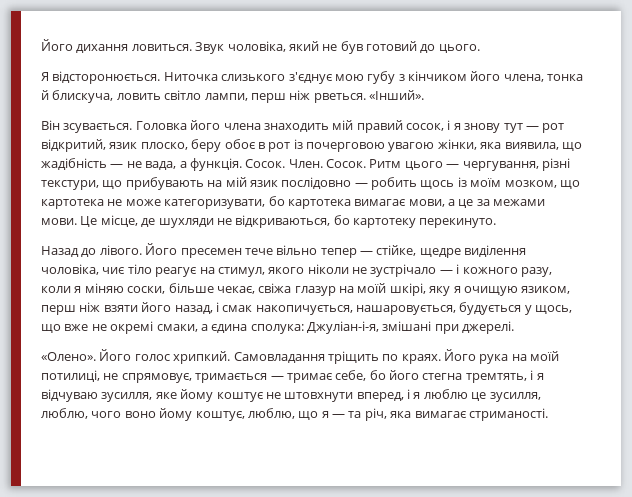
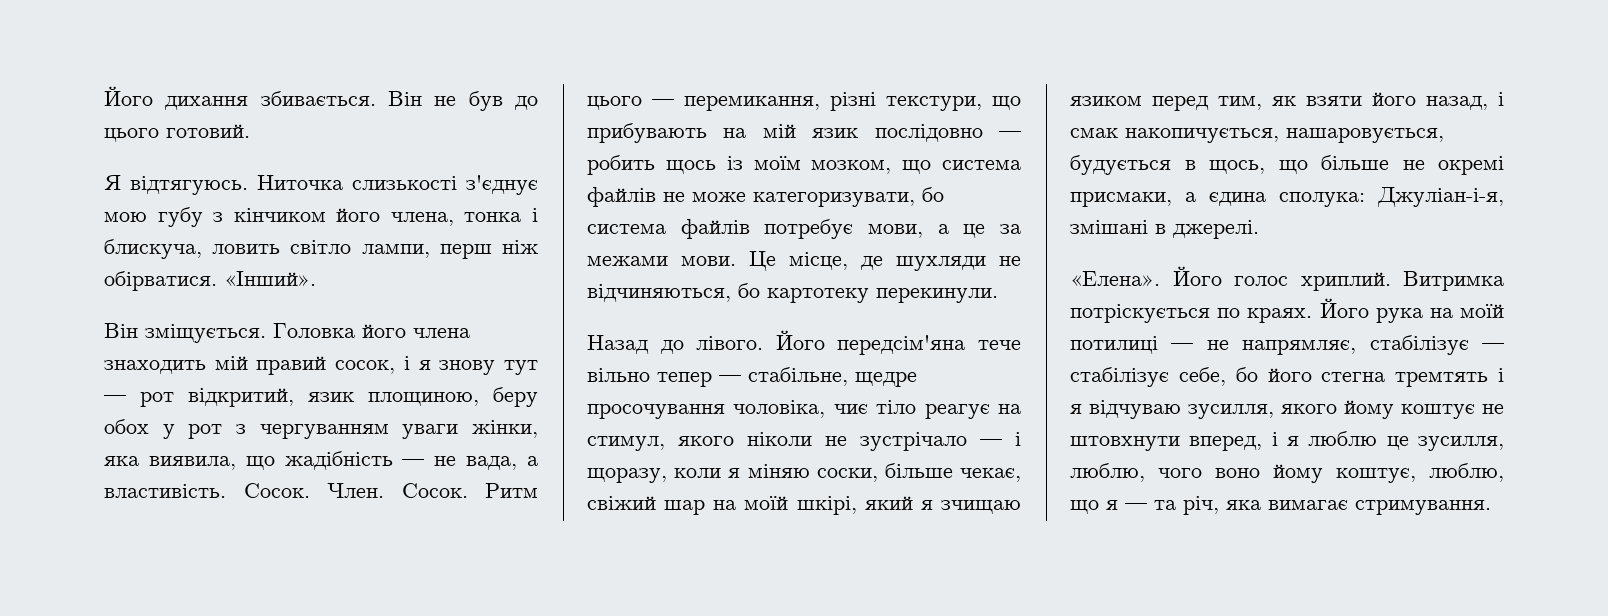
- Його дихання ловиться. Звук чоловіка, який не був готовий до цього.
- Я відсторонюється. Ниточка слизького з'єднує мою губу з кінчиком його члена, тонка й блискуча, ловить світло лампи, перш ніж рветься.
+ Його дихання збивається. Він не був до цього готовий.
+ Я відтягуюсь. Ниточка слизькості з'єднує мою губу з кінчиком його члена, тонка і блискуча, ловить світло лампи, перш ніж обірватися.
- Він зсувається.
+ Він зміщується.
- Головка його члена знаходить мій правий сосок, і я знову тут — рот відкритий, язик плоско, беру обоє в рот із почерговою увагою жінки, яка виявила, що жадібність — не вада, а функція.
+ Головка його члена знаходить мій правий сосок, і я знову тут — рот відкритий, язик площиною, беру обох у рот з чергуванням уваги жінки, яка виявила, що жадібність — не вада, а властивість.
- Ритм цього — чергування, різні текстури, що прибувають на мій язик послідовно — робить щось із моїм мозком, що картотека не може категоризувати, бо картотека вимагає мови, а це за межами мови.
+ Ритм цього — перемикання, різні текстури, що прибувають на мій язик послідовно — робить щось із моїм мозком, що система файлів не може категоризувати, бо система файлів потребує мови, а це за межами мови.
- Це місце, де шухляди не відкриваються, бо картотеку перекинуто.
+ Це місце, де шухляди не відчиняються, бо картотеку перекинули.
- Його пресемен тече вільно тепер — стійке, щедре виділення чоловіка, чиє тіло реагує на стимул, якого ніколи не зустрічало — і кожного разу, коли я міняю соски, більше чекає, свіжа глазур на моїй шкірі, яку я очищую язиком, перш ніж взяти його назад, і смак накопичується, нашаровується, будується у щось, що вже не окремі смаки, а єдина сполука: Джуліан-і-я, змішані при джерелі.
+ Його передсім'яна тече вільно тепер — стабільне, щедре просочування чоловіка, чиє тіло реагує на стимул, якого ніколи не зустрічало — і щоразу, коли я міняю соски, більше чекає, свіжий шар на моїй шкірі, який я зчищаю язиком перед тим, як взяти його назад, і смак накопичується, нашаровується, будується в щось, що більше не окремі присмаки, а єдина сполука: Джуліан-і-я, змішані в джерелі.
- «Олено».
+ «Елена».
- Його голос хрипкий. Самовладання тріщить по краях.
+ Його голос хриплий. Витримка потріскується по краях.
- Його рука на моїй потилиці, не спрямовує, тримається — тримає себе, бо його стегна тремтять, і я відчуваю зусилля, яке йому коштує не штовхнути вперед, і я люблю це зусилля, люблю, чого воно йому коштує, люблю, що я — та річ, яка вимагає стриманості.
+ Його рука на моїй потилиці — не напрямляє, стабілізує — стабілізує себе, бо його стегна тремтять і я відчуваю зусилля, якого йому коштує не штовхнути вперед, і я люблю це зусилля, люблю, чого воно йому коштує, люблю, що я — та річ, яка вимагає стримування.

